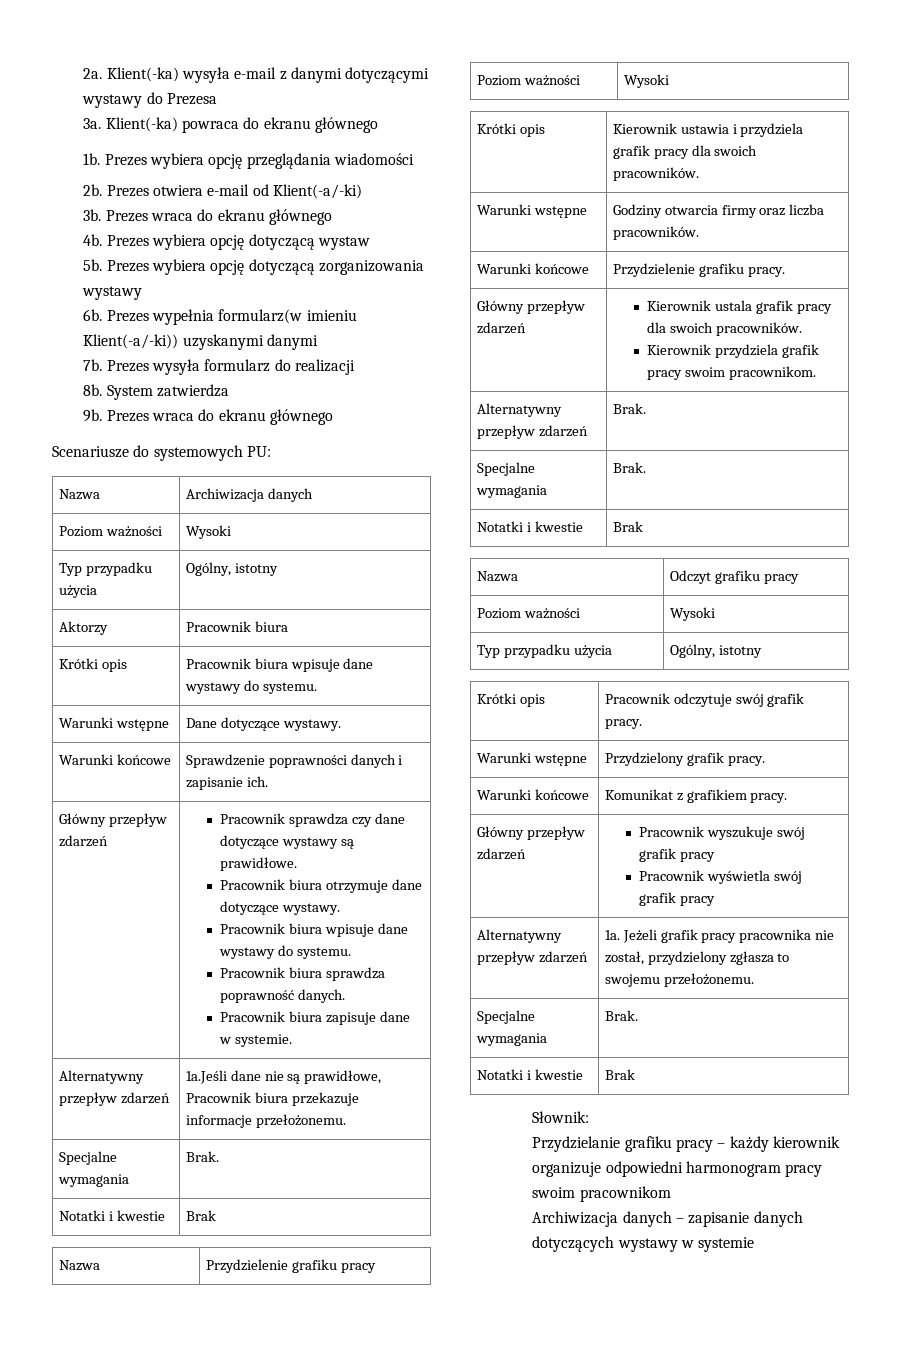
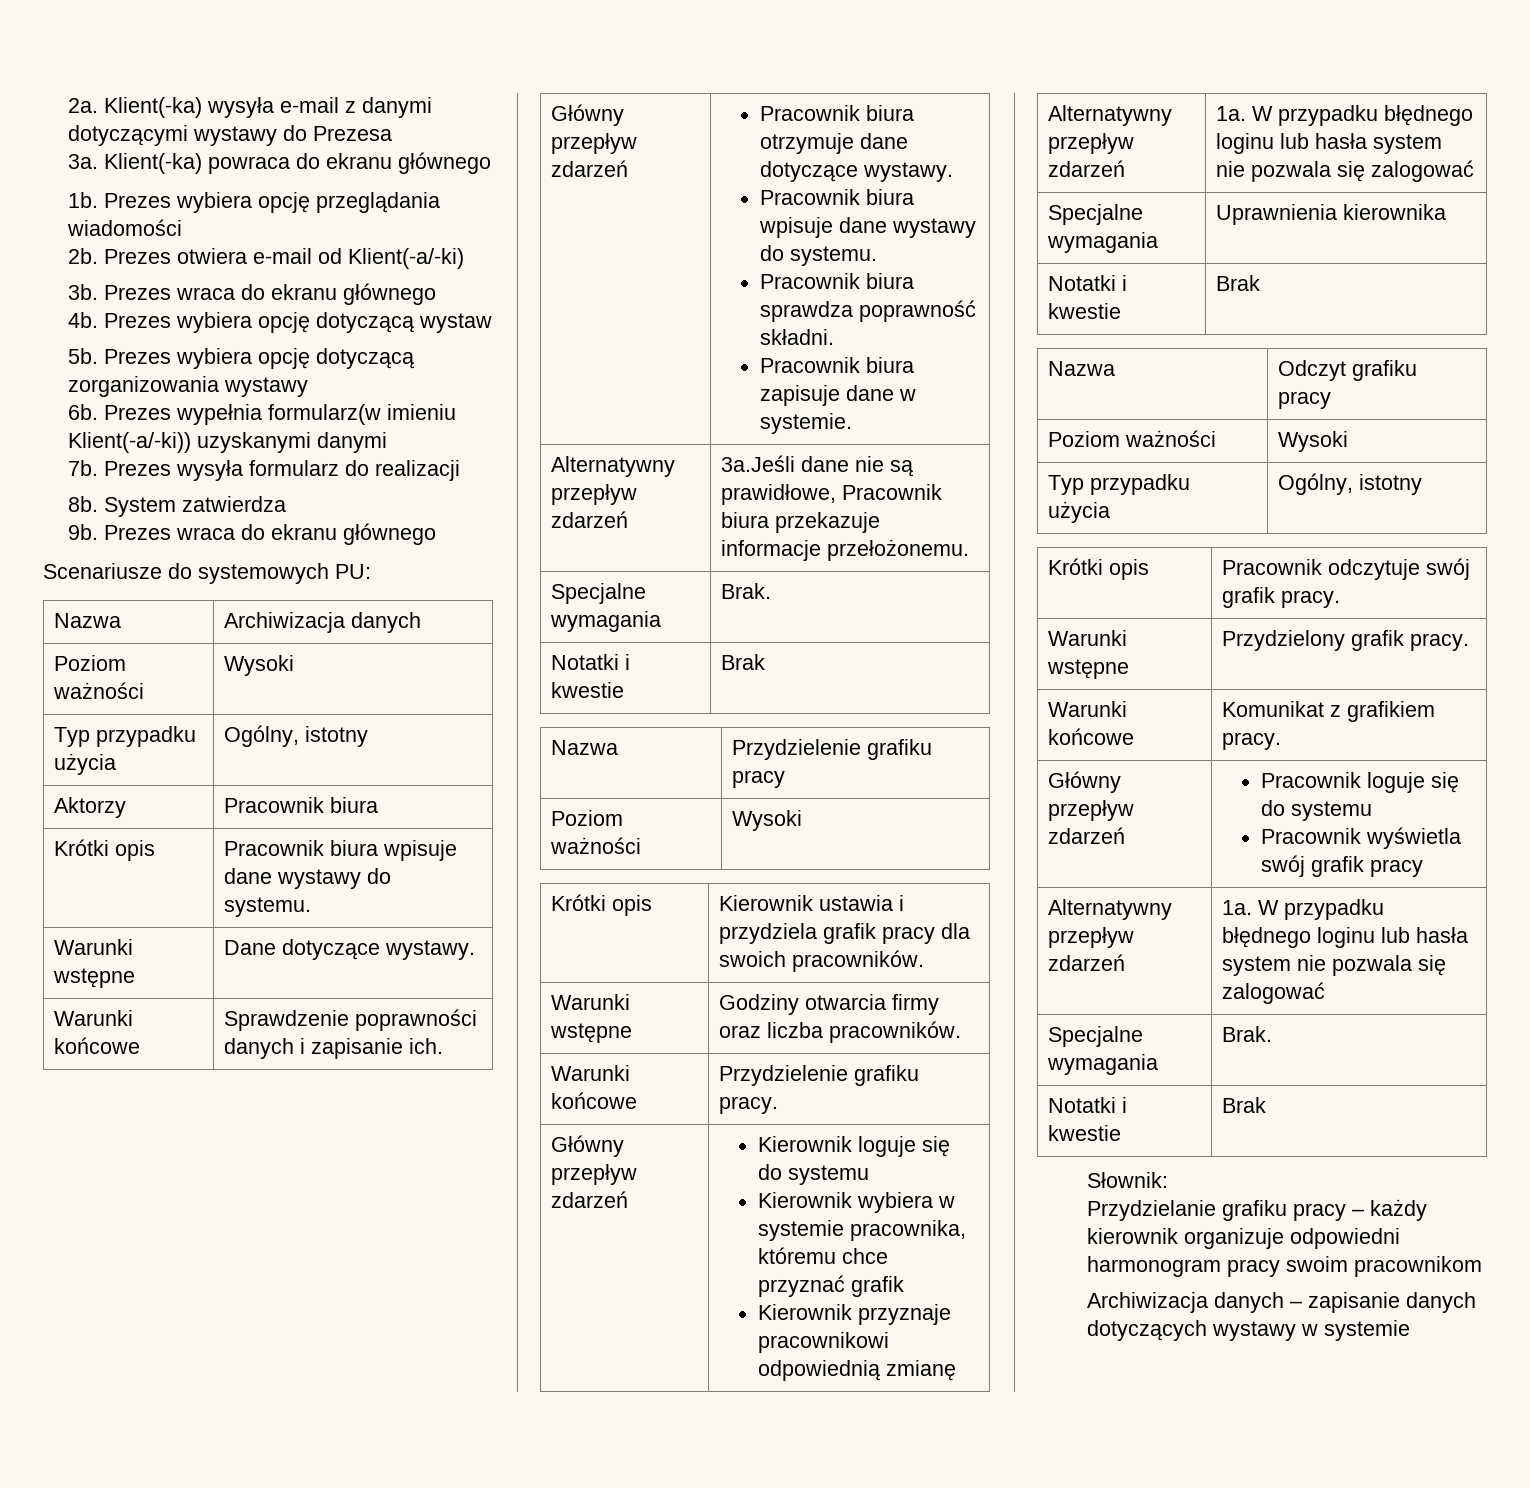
- Główny przepływ zdarzeń | Pracownik sprawdza czy dane dotyczące wystawy są prawidłowe.
- Pracownik biura otrzymuje dane dotyczące wystawy.
+ Główny przepływ zdarzeń | Pracownik biura otrzymuje dane dotyczące wystawy.
  Pracownik biura wpisuje dane wystawy do systemu.
- Pracownik biura sprawdza poprawność danych.
+ Pracownik biura sprawdza poprawność składni.
- Alternatywny przepływ zdarzeń | 1a.Jeśli dane nie są prawidłowe, Pracownik biura przekazuje informacje przełożonemu.
+ Alternatywny przepływ zdarzeń | 3a.Jeśli dane nie są prawidłowe, Pracownik biura przekazuje informacje przełożonemu.
- Główny przepływ zdarzeń | Kierownik ustala grafik pracy dla swoich pracowników.
- Kierownik przydziela grafik pracy swoim pracownikom.
- Alternatywny przepływ zdarzeń | Brak.
- Specjalne wymagania | Brak.
+ Główny przepływ zdarzeń | Kierownik loguje się do systemu
+ Kierownik wybiera w systemie pracownika, któremu chce przyznać grafik
+ Kierownik przyznaje pracownikowi odpowiednią zmianę
+ Alternatywny przepływ zdarzeń | 1a. W przypadku błędnego loginu lub hasła system nie pozwala się zalogować
+ Specjalne wymagania | Uprawnienia kierownika
- Główny przepływ zdarzeń | Pracownik wyszukuje swój grafik pracy
+ Główny przepływ zdarzeń | Pracownik loguje się do systemu
  Pracownik wyświetla swój grafik pracy
- Alternatywny przepływ zdarzeń | 1a. Jeżeli grafik pracy pracownika nie został, przydzielony zgłasza to swojemu przełożonemu.
+ Alternatywny przepływ zdarzeń | 1a. W przypadku błędnego loginu lub hasła system nie pozwala się zalogować

